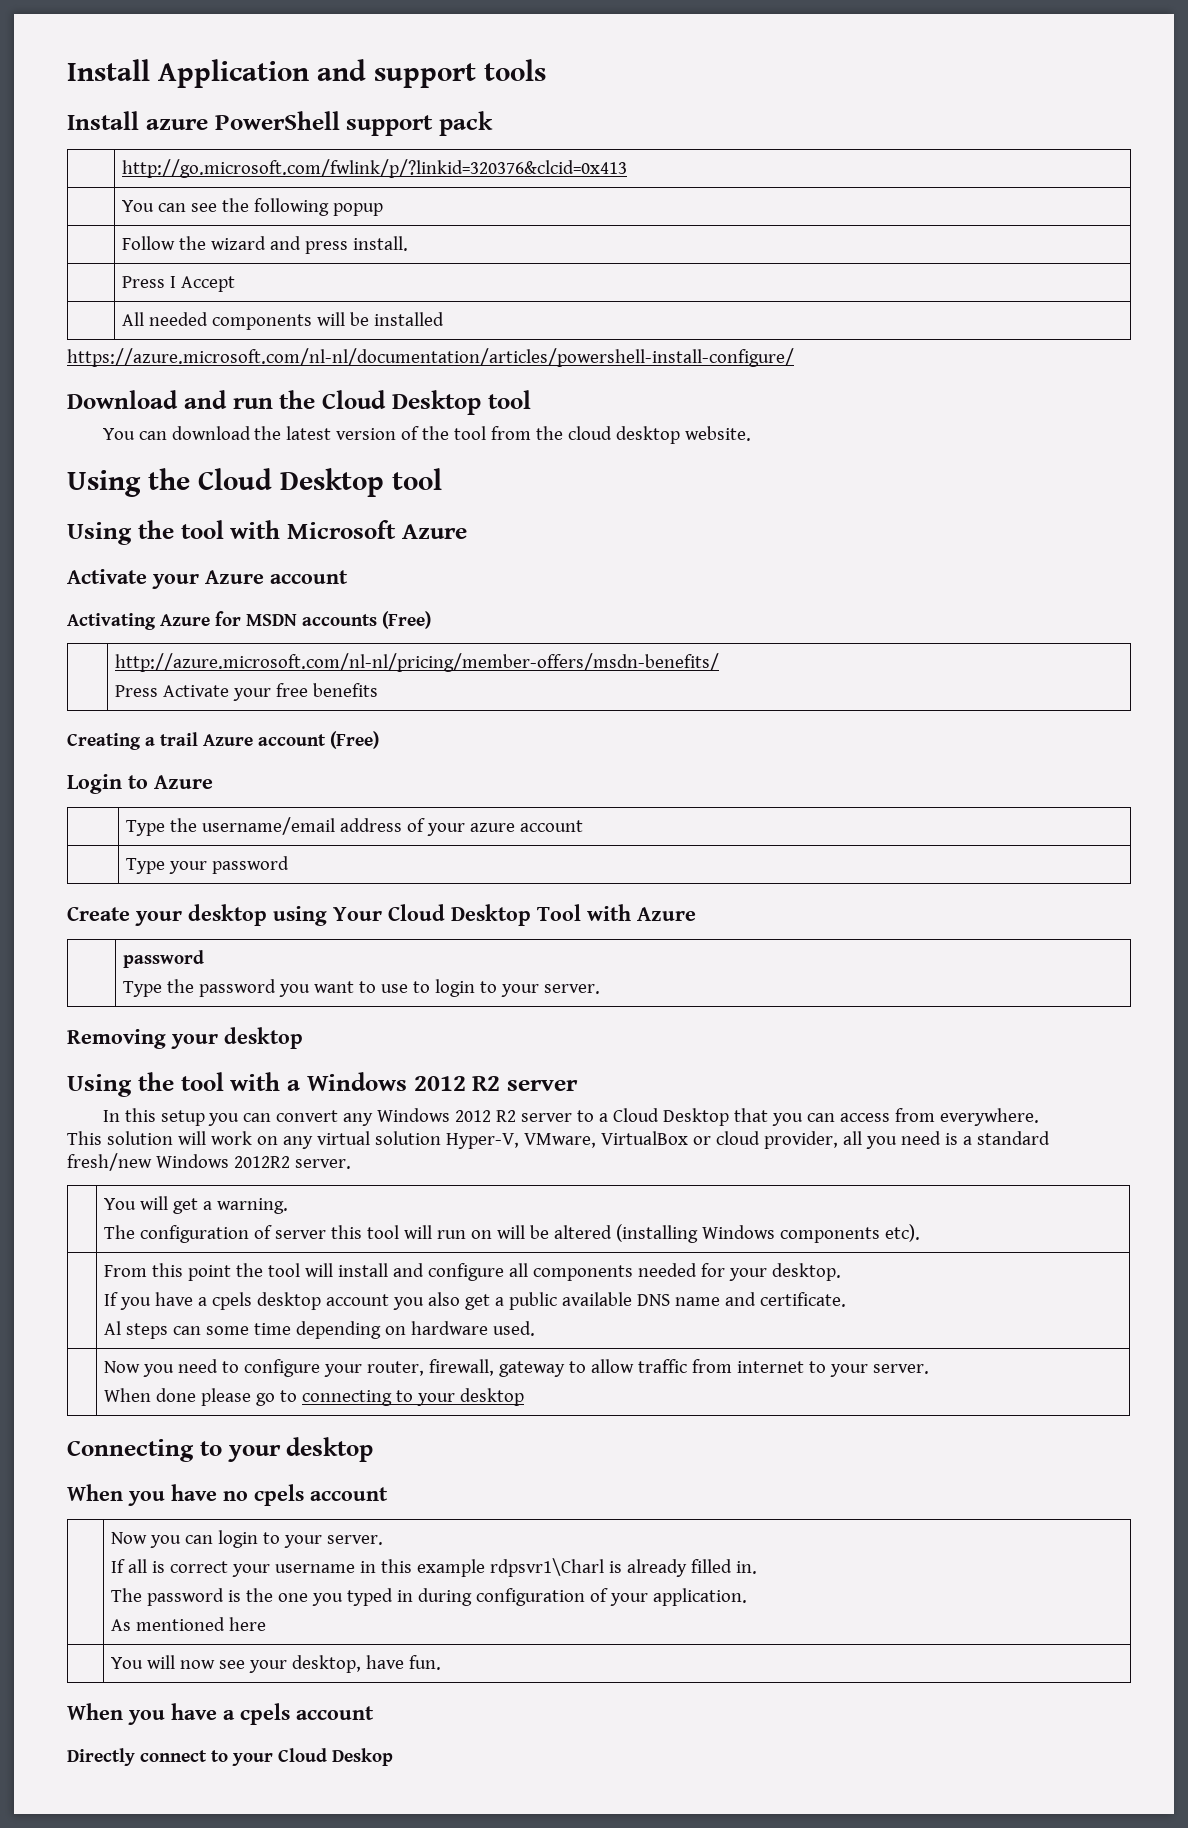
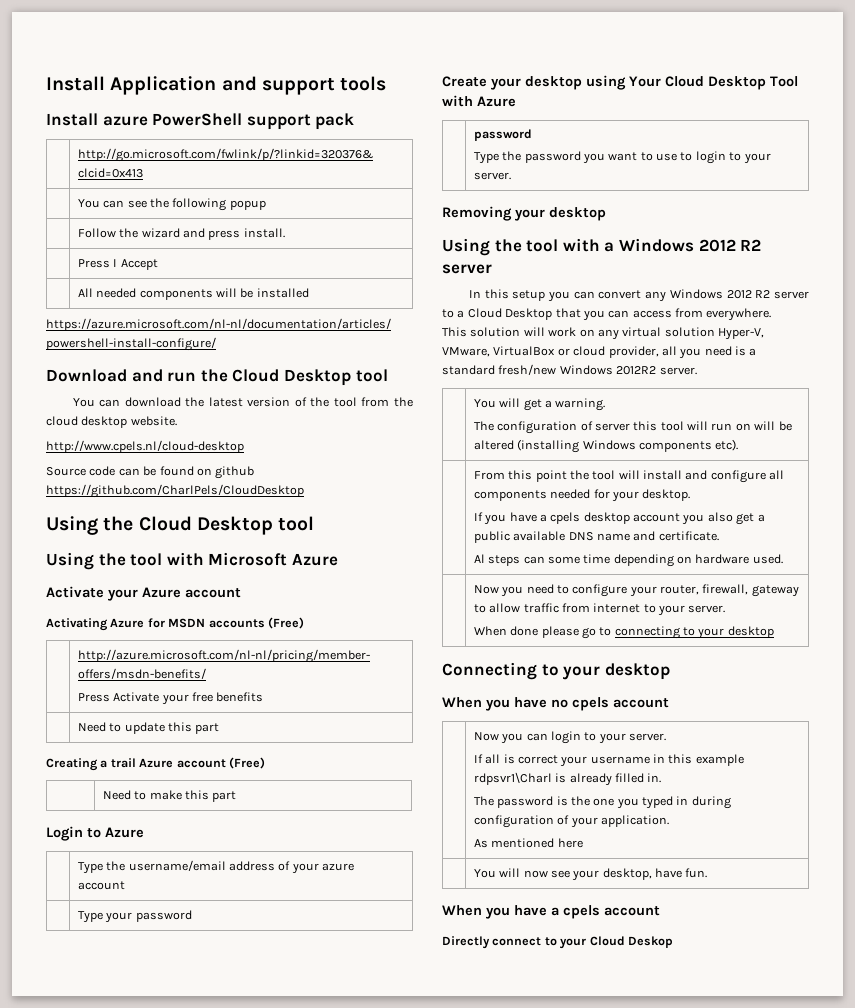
+ http://www.cpels.nl/cloud-desktop
+ Source code can be found on github https://github.com/CharlPels/CloudDesktop
+ | Need to update this part
+ | Need to make this part

